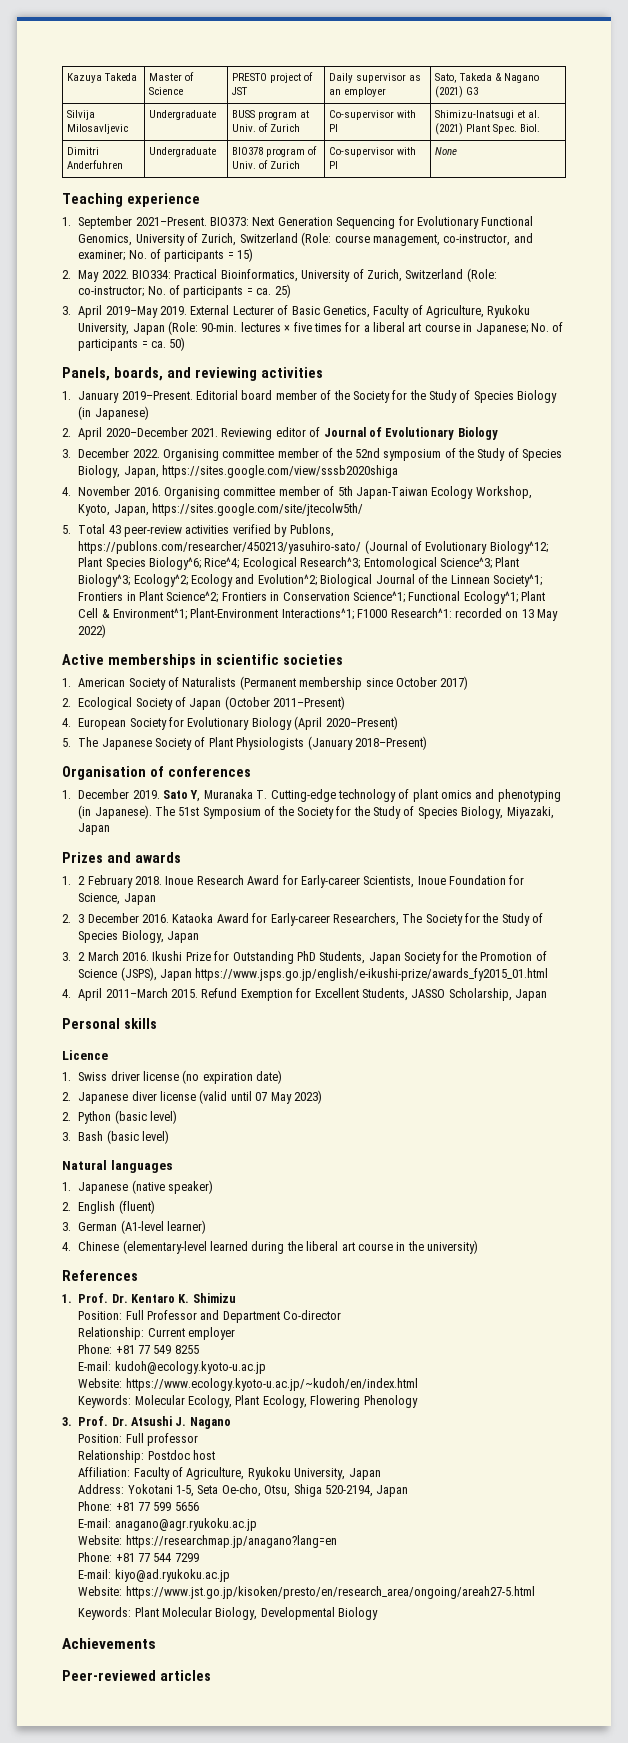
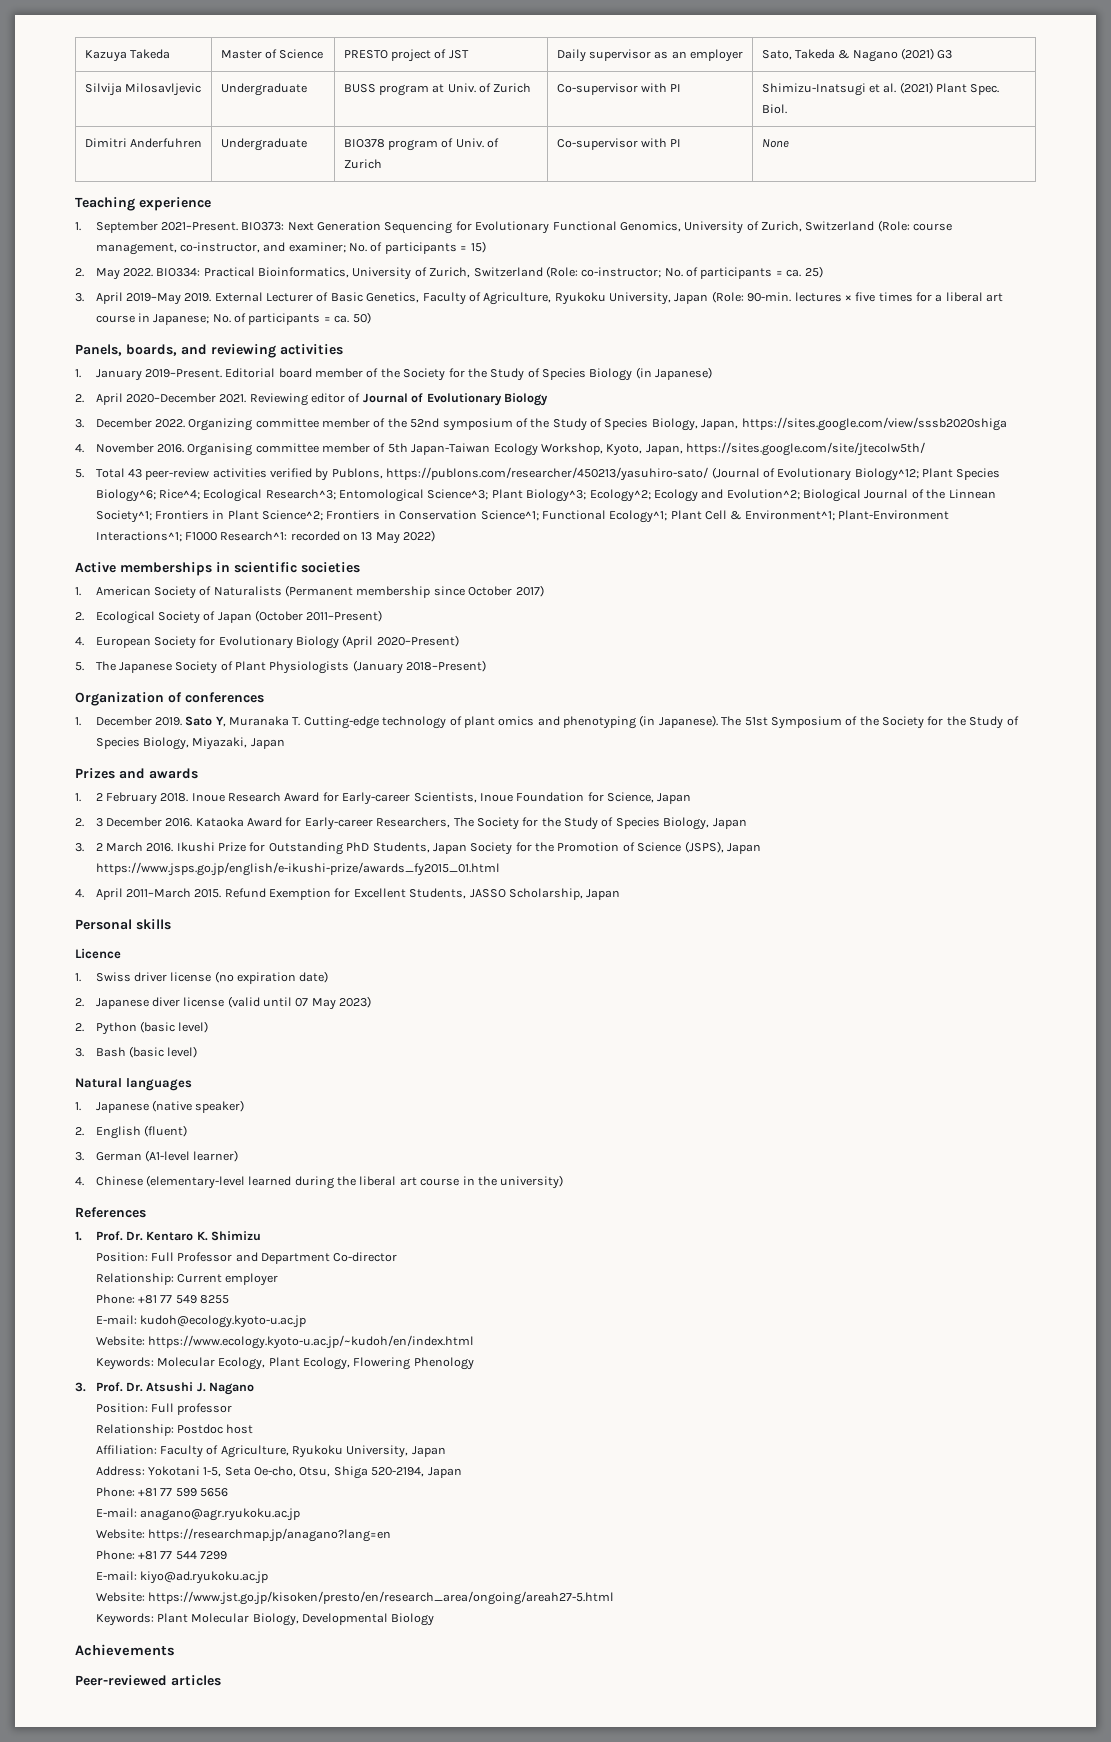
- Organising committee member of the 52nd symposium of the Study of Species Biology, Japan, https://sites.google.com/view/sssb2020shiga
+ Organizing committee member of the 52nd symposium of the Study of Species Biology, Japan, https://sites.google.com/view/sssb2020shiga
- Organisation of conferences
+ Organization of conferences

